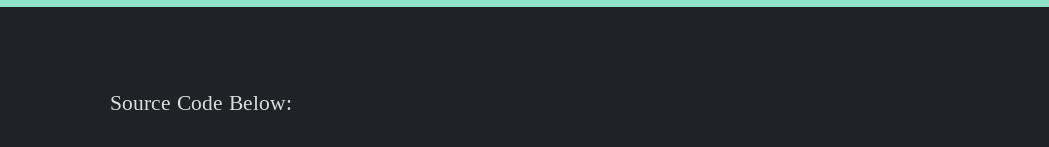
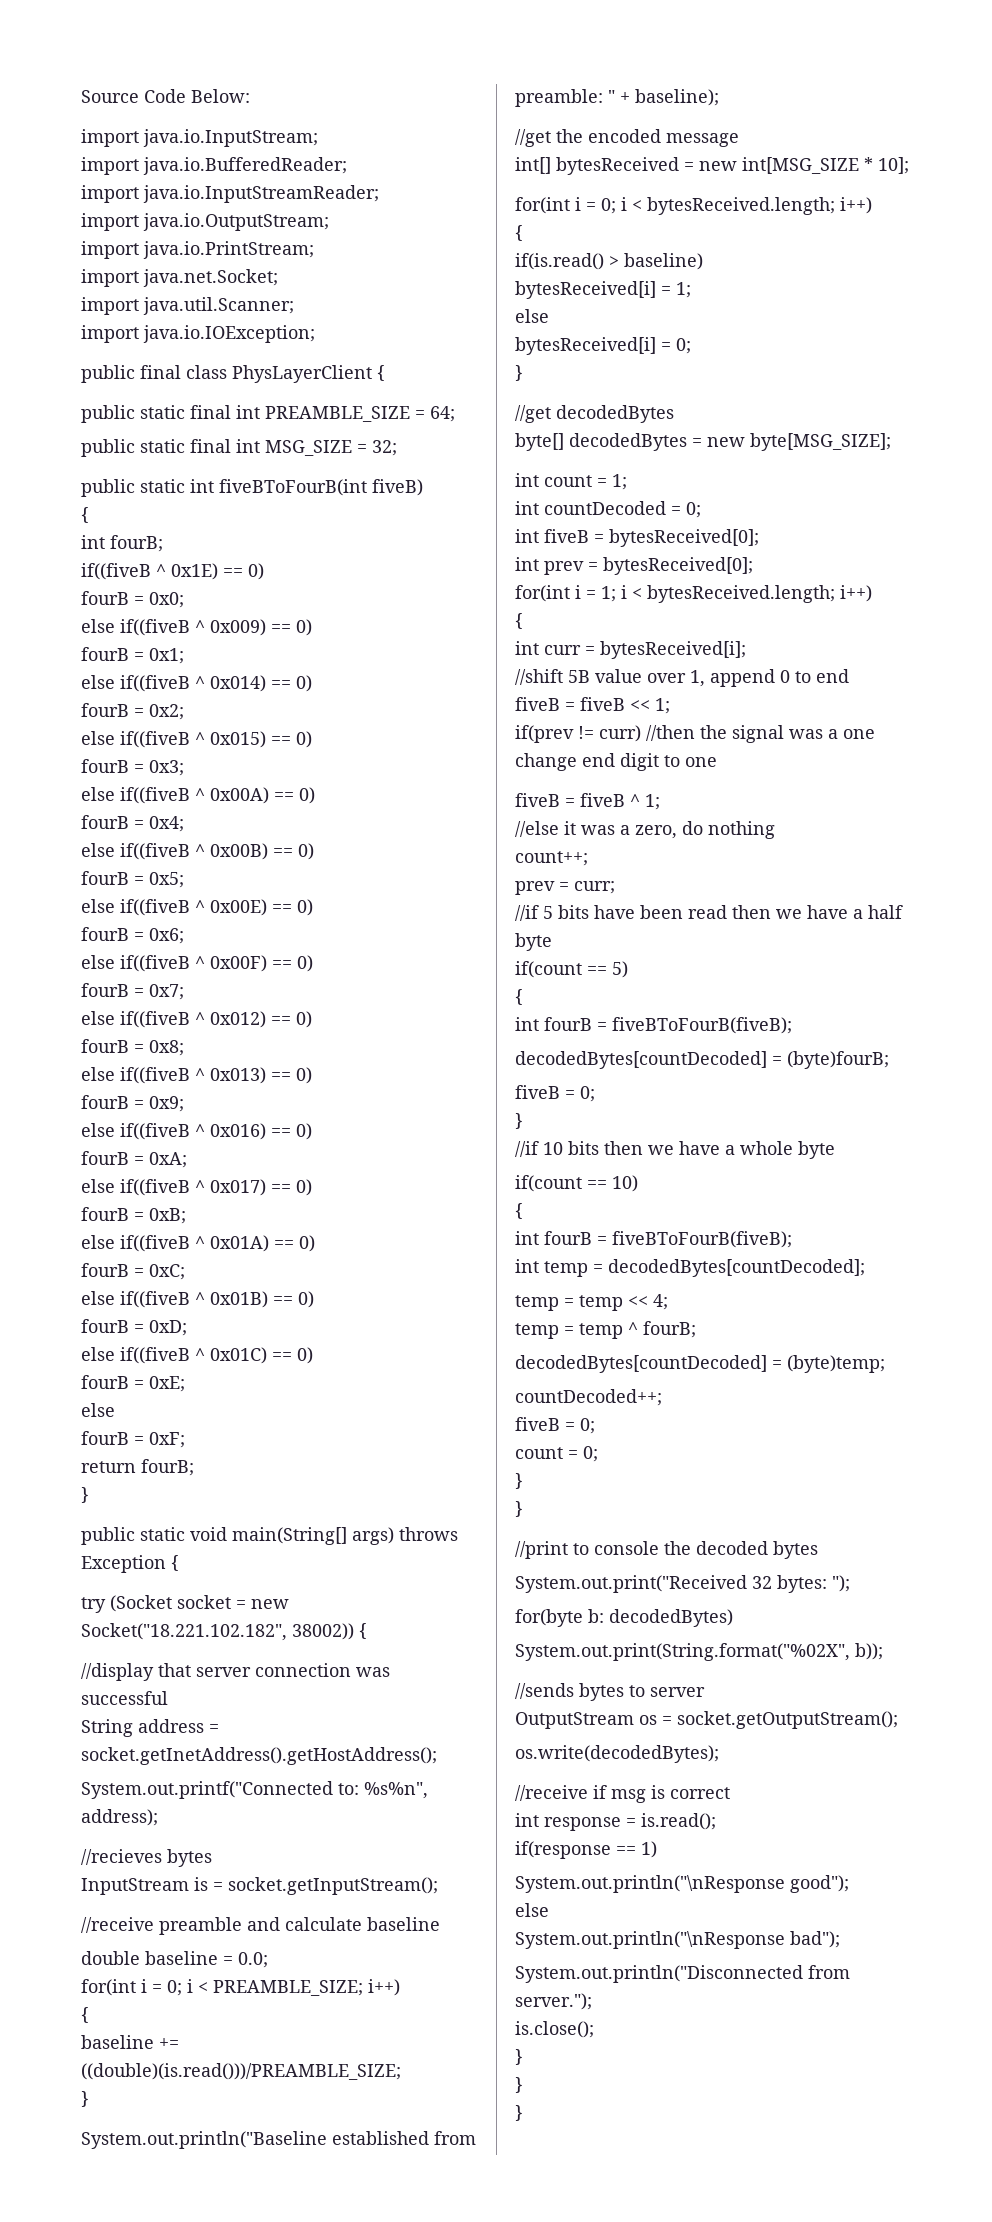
+ import java.io.InputStream;
+ import java.io.BufferedReader;
+ import java.io.InputStreamReader;
+ import java.io.OutputStream;
+ import java.io.PrintStream;
+ import java.net.Socket;
+ import java.util.Scanner;
+ import java.io.IOException;
+ public final class PhysLayerClient {
+ public static final int PREAMBLE_SIZE = 64;
+ public static final int MSG_SIZE = 32;
+ public static int fiveBToFourB(int fiveB)
+ {
+ int fourB;
+ if((fiveB ^ 0x1E) == 0)
+ fourB = 0x0;
+ else if((fiveB ^ 0x009) == 0)
+ fourB = 0x1;
+ else if((fiveB ^ 0x014) == 0)
+ fourB = 0x2;
+ else if((fiveB ^ 0x015) == 0)
+ fourB = 0x3;
+ else if((fiveB ^ 0x00A) == 0)
+ fourB = 0x4;
+ else if((fiveB ^ 0x00B) == 0)
+ fourB = 0x5;
+ else if((fiveB ^ 0x00E) == 0)
+ fourB = 0x6;
+ else if((fiveB ^ 0x00F) == 0)
+ fourB = 0x7;
+ else if((fiveB ^ 0x012) == 0)
+ fourB = 0x8;
+ else if((fiveB ^ 0x013) == 0)
+ fourB = 0x9;
+ else if((fiveB ^ 0x016) == 0)
+ fourB = 0xA;
+ else if((fiveB ^ 0x017) == 0)
+ fourB = 0xB;
+ else if((fiveB ^ 0x01A) == 0)
+ fourB = 0xC;
+ else if((fiveB ^ 0x01B) == 0)
+ fourB = 0xD;
+ else if((fiveB ^ 0x01C) == 0)
+ fourB = 0xE;
+ else
+ fourB = 0xF;
+ return fourB;
+ }
+ public static void main(String[] args) throws Exception {
+ try (Socket socket = new Socket("18.221.102.182", 38002)) {
+ //display that server connection was successful
+ String address = socket.getInetAddress().getHostAddress();
+ System.out.printf("Connected to: %s%n", address);
+ //recieves bytes
+ InputStream is = socket.getInputStream();
+ //receive preamble and calculate baseline
+ double baseline = 0.0;
+ for(int i = 0; i < PREAMBLE_SIZE; i++)
+ {
+ baseline += ((double)(is.read()))/PREAMBLE_SIZE;
+ }
+ System.out.println("Baseline established from preamble: " + baseline);
+ //get the encoded message
+ int[] bytesReceived = new int[MSG_SIZE * 10];
+ for(int i = 0; i < bytesReceived.length; i++)
+ {
+ if(is.read() > baseline)
+ bytesReceived[i] = 1;
+ else
+ bytesReceived[i] = 0;
+ }
+ //get decodedBytes
+ byte[] decodedBytes = new byte[MSG_SIZE];
+ int count = 1;
+ int countDecoded = 0;
+ int fiveB = bytesReceived[0];
+ int prev = bytesReceived[0];
+ for(int i = 1; i < bytesReceived.length; i++)
+ {
+ int curr = bytesReceived[i];
+ //shift 5B value over 1, append 0 to end
+ fiveB = fiveB << 1;
+ if(prev != curr) //then the signal was a one change end digit to one
+ fiveB = fiveB ^ 1;
+ //else it was a zero, do nothing
+ count++;
+ prev = curr;
+ //if 5 bits have been read then we have a half byte
+ if(count == 5)
+ {
+ int fourB = fiveBToFourB(fiveB);
+ decodedBytes[countDecoded] = (byte)fourB;
+ fiveB = 0;
+ }
+ //if 10 bits then we have a whole byte
+ if(count == 10)
+ {
+ int fourB = fiveBToFourB(fiveB);
+ int temp = decodedBytes[countDecoded];
+ temp = temp << 4;
+ temp = temp ^ fourB;
+ decodedBytes[countDecoded] = (byte)temp;
+ countDecoded++;
+ fiveB = 0;
+ count = 0;
+ }
+ }
+ //print to console the decoded bytes
+ System.out.print("Received 32 bytes: ");
+ for(byte b: decodedBytes)
+ System.out.print(String.format("%02X", b));
+ //sends bytes to server
+ OutputStream os = socket.getOutputStream();
+ os.write(decodedBytes);
+ //receive if msg is correct
+ int response = is.read();
+ if(response == 1)
+ System.out.println("\nResponse good");
+ else
+ System.out.println("\nResponse bad");
+ System.out.println("Disconnected from server.");
+ is.close();
+ }
+ }
+ }

